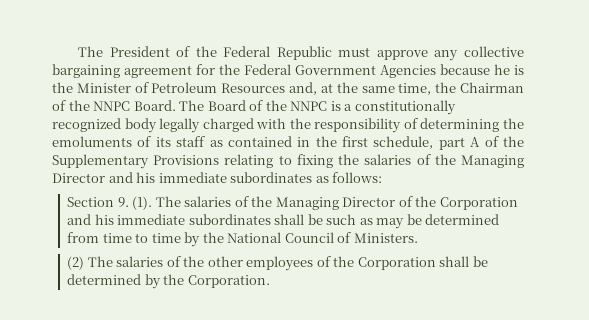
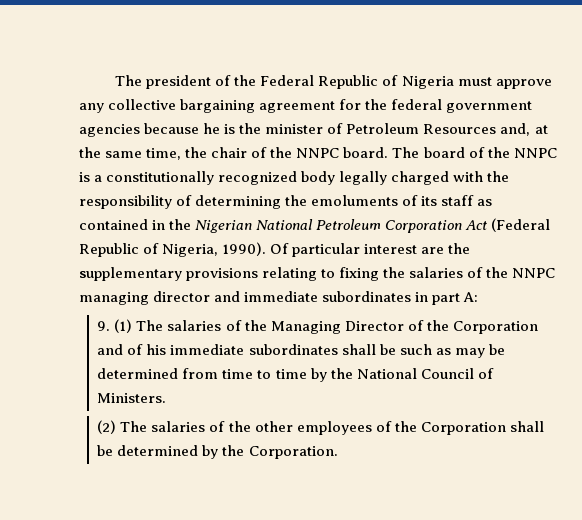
- The President of the Federal Republic must approve any collective bargaining agreement for the Federal Government Agencies because he is the Minister of Petroleum Resources and, at the same time, the Chairman of the NNPC Board. The Board of the NNPC is a constitutionally recognized body legally charged with the responsibility of determining the emoluments of its staff as contained in the first schedule, part A of the Supplementary Provisions relating to fixing the salaries of the Managing Director and his immediate subordinates as follows:
- Section 9. (1). The salaries of the Managing Director of the Corporation and his immediate subordinates shall be such as may be determined from time to time by the National Council of Ministers.
+ The president of the Federal Republic of Nigeria must approve any collective bargaining agreement for the federal government agencies because he is the minister of Petroleum Resources and, at the same time, the chair of the NNPC board. The board of the NNPC is a constitutionally recognized body legally charged with the responsibility of determining the emoluments of its staff as contained in the Nigerian National Petroleum Corporation Act (Federal Republic of Nigeria, 1990). Of particular interest are the supplementary provisions relating to fixing the salaries of the NNPC managing director and immediate subordinates in part A:
+ 9. (1) The salaries of the Managing Director of the Corporation and of his immediate subordinates shall be such as may be determined from time to time by the National Council of Ministers.

